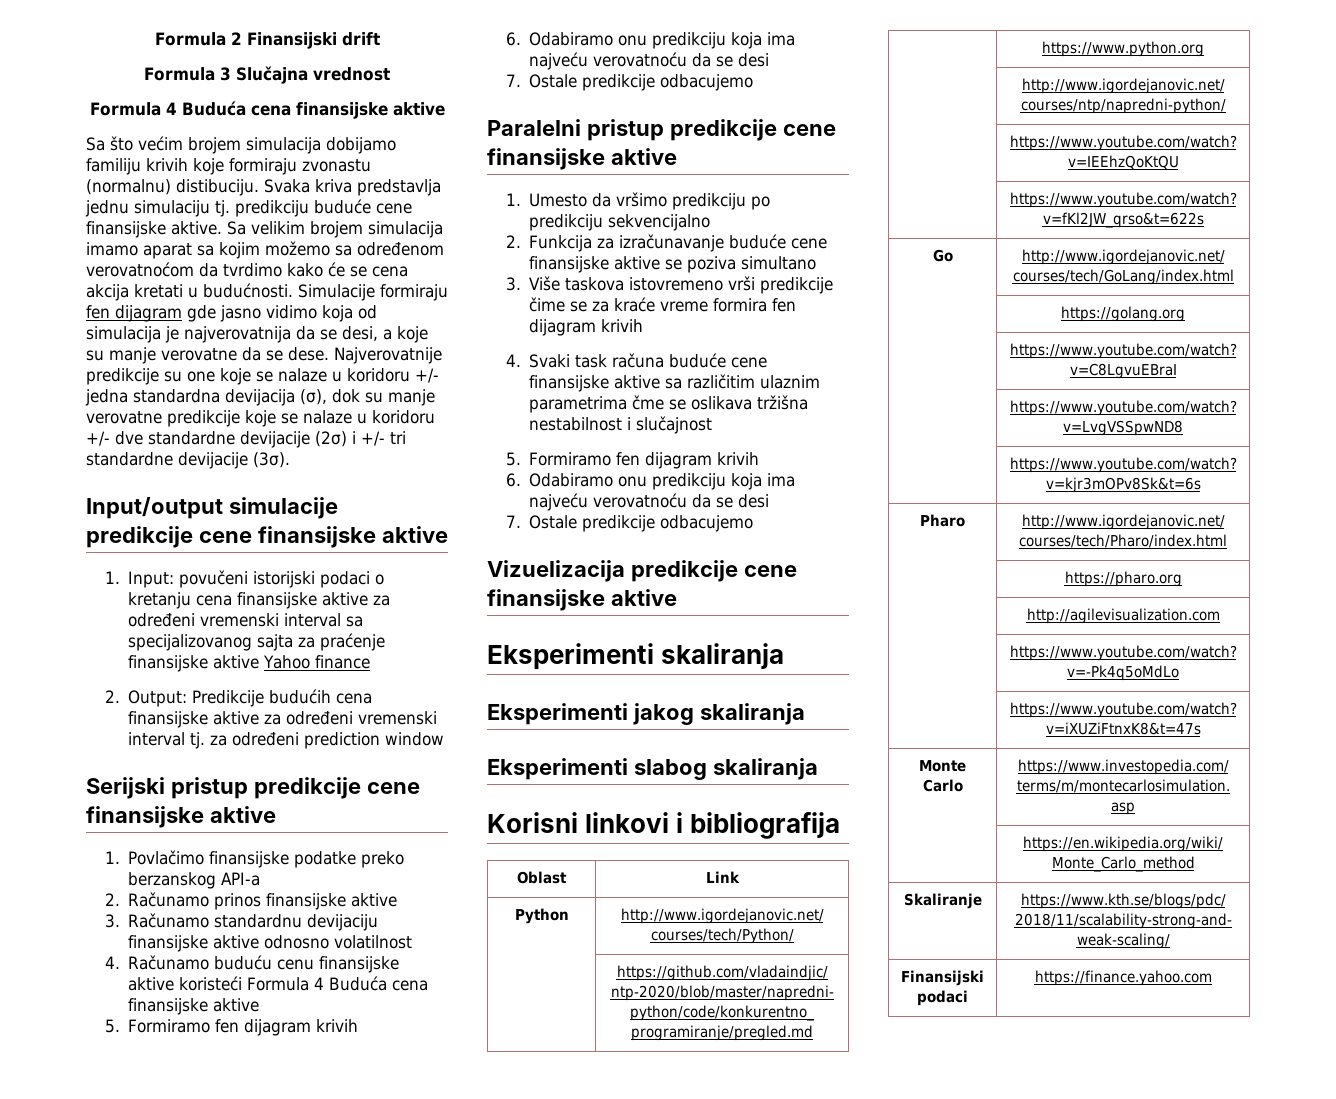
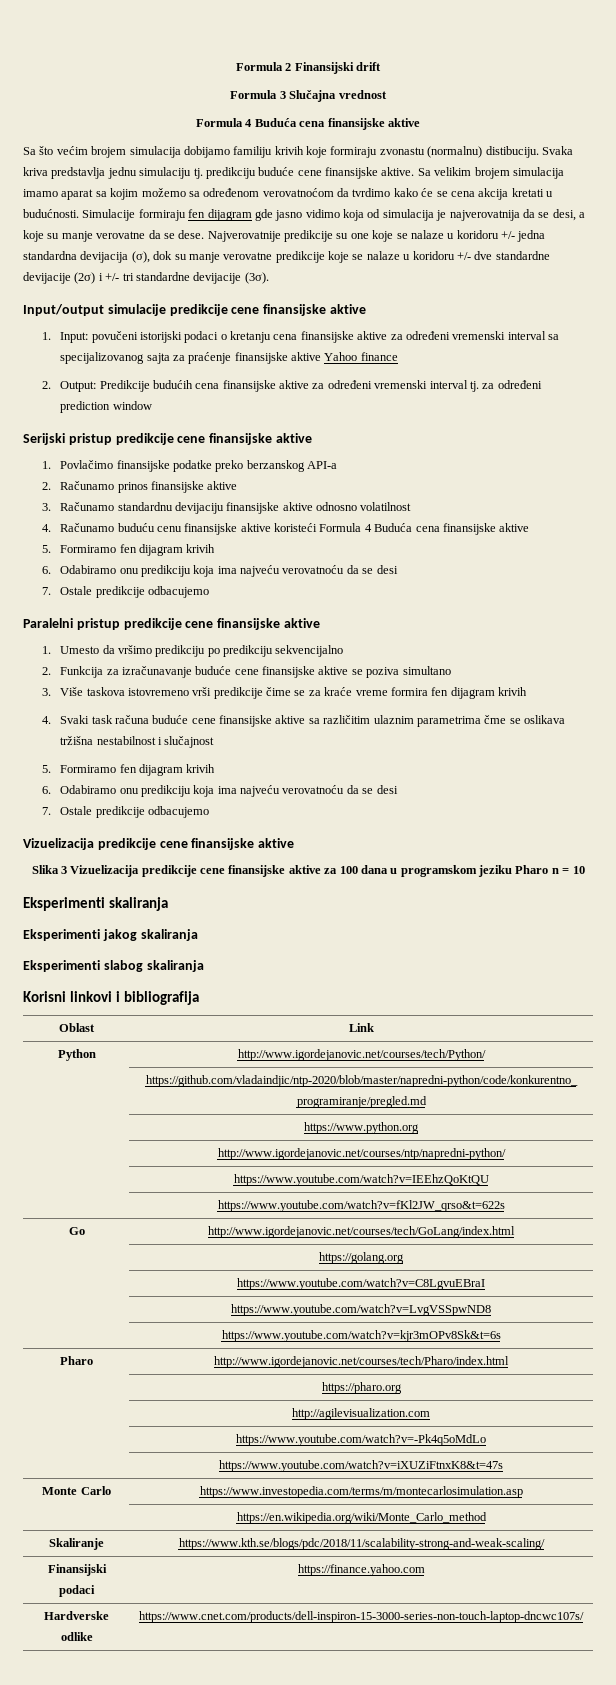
+ Slika 3 Vizuelizacija predikcije cene finansijske aktive za 100 dana u programskom jeziku Pharo n = 10
+ Hardverske odlike | https://www.cnet.com/products/dell-inspiron-15-3000-series-non-touch-laptop-dncwc107s/

